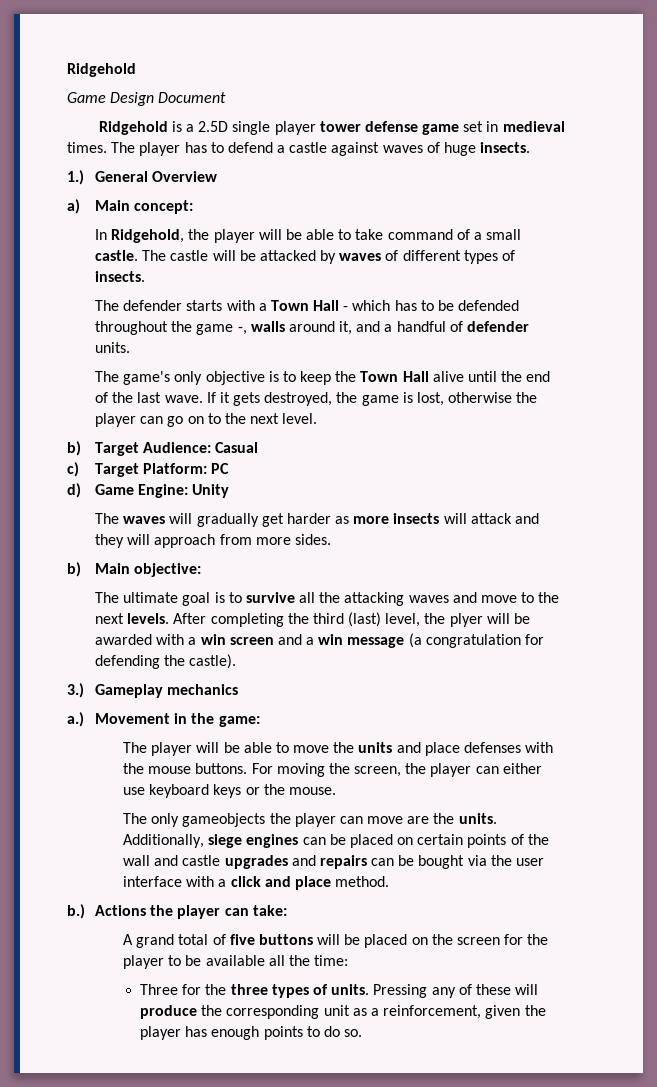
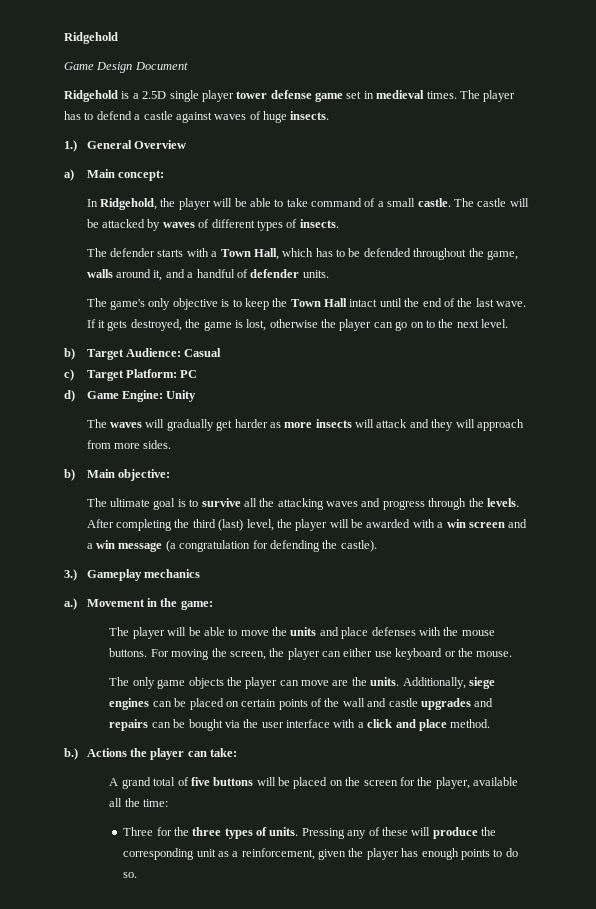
- The defender starts with a Town Hall - which has to be defended throughout the game -, walls around it, and a handful of defender units.
+ The defender starts with a Town Hall, which has to be defended throughout the game, walls around it, and a handful of defender units.
- The game's only objective is to keep the Town Hall alive until the end of the last wave.
+ The game's only objective is to keep the Town Hall intact until the end of the last wave.
- The ultimate goal is to survive all the attacking waves and move to the next levels.
+ The ultimate goal is to survive all the attacking waves and progress through the levels.
- After completing the third (last) level, the plyer will be awarded with a win screen and a win message (a congratulation for defending the castle).
+ After completing the third (last) level, the player will be awarded with a win screen and a win message (a congratulation for defending the castle).
- For moving the screen, the player can either use keyboard keys or the mouse.
+ For moving the screen, the player can either use keyboard or the mouse.
- The only gameobjects the player can move are the units.
+ The only game objects the player can move are the units.
- A grand total of five buttons will be placed on the screen for the player to be available all the time:
+ A grand total of five buttons will be placed on the screen for the player, available all the time:

